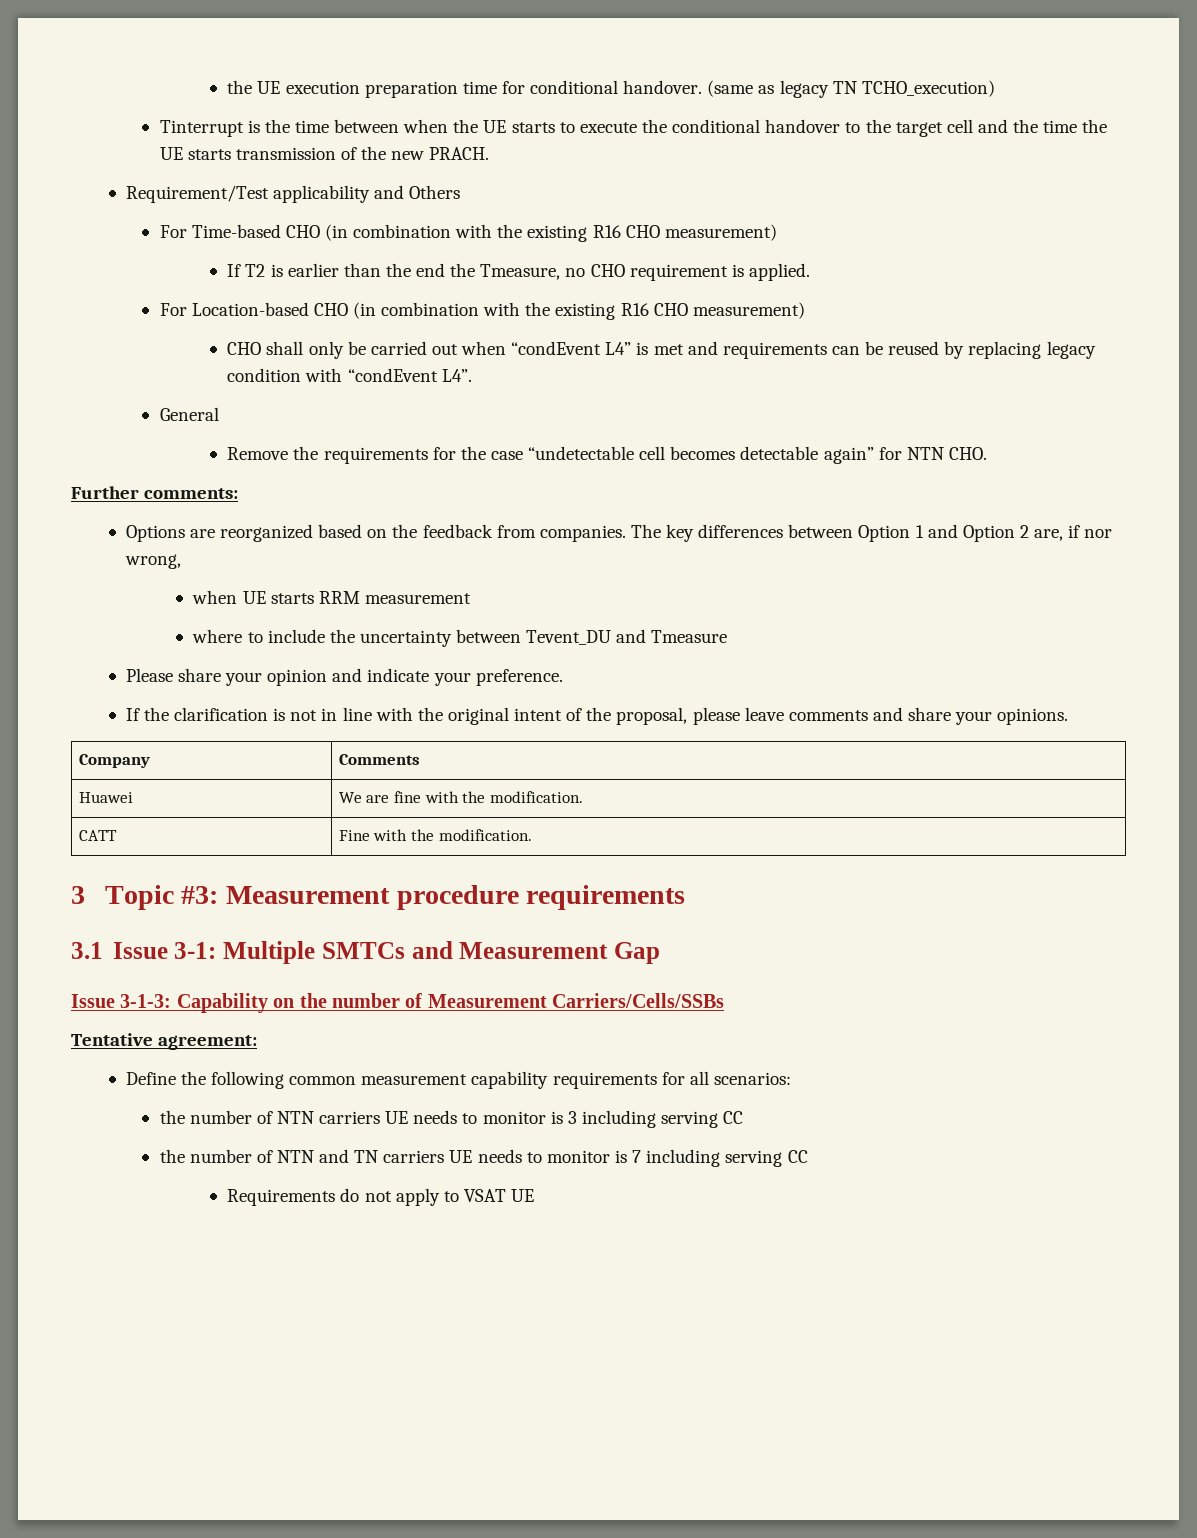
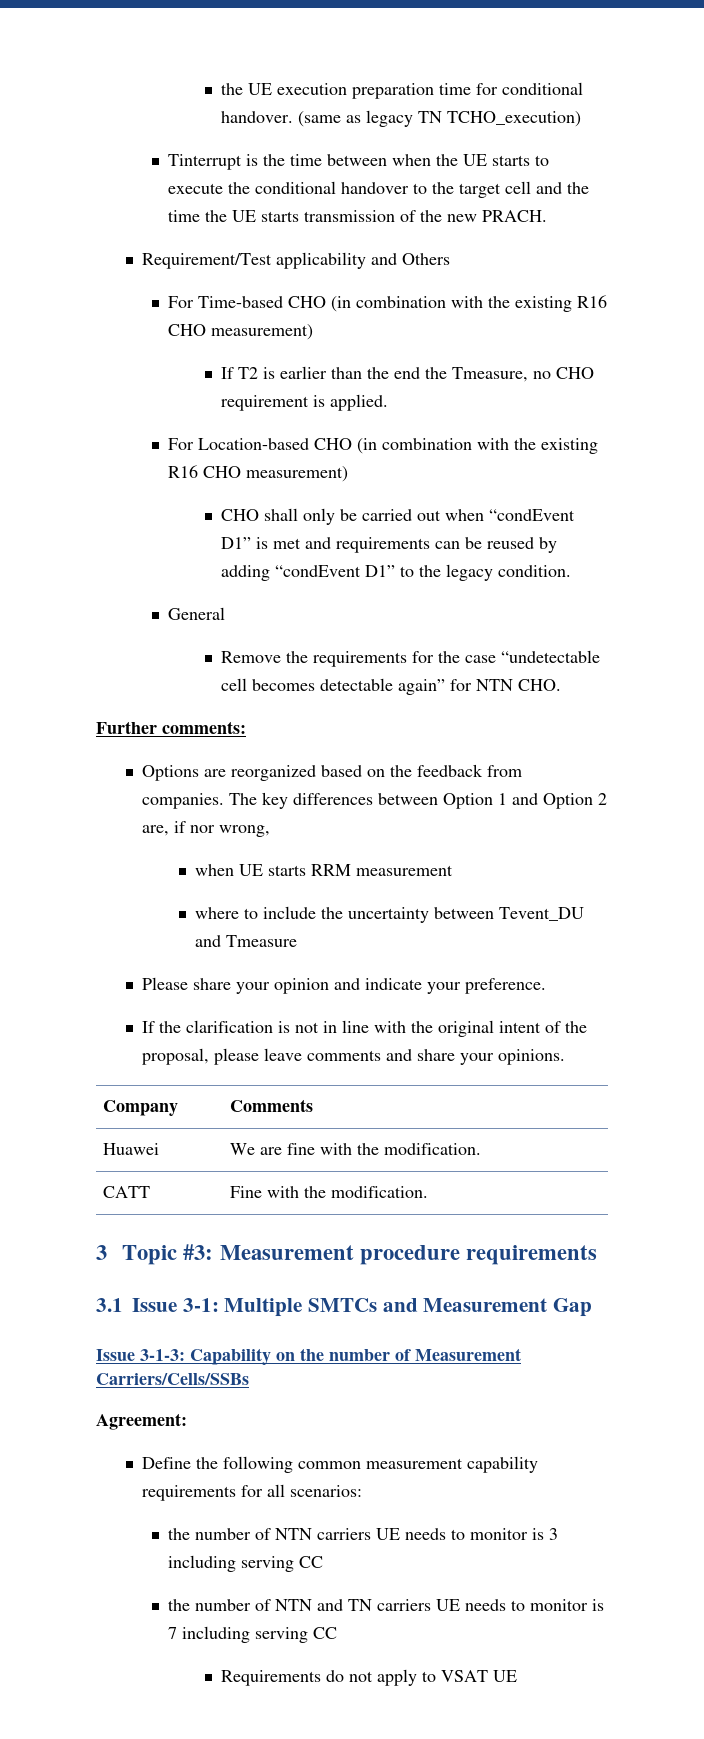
- CHO shall only be carried out when “condEvent L4” is met and requirements can be reused by replacing legacy condition with “condEvent L4”.
+ CHO shall only be carried out when “condEvent D1” is met and requirements can be reused by adding “condEvent D1” to the legacy condition.
- Tentative agreement:
+ Agreement:

